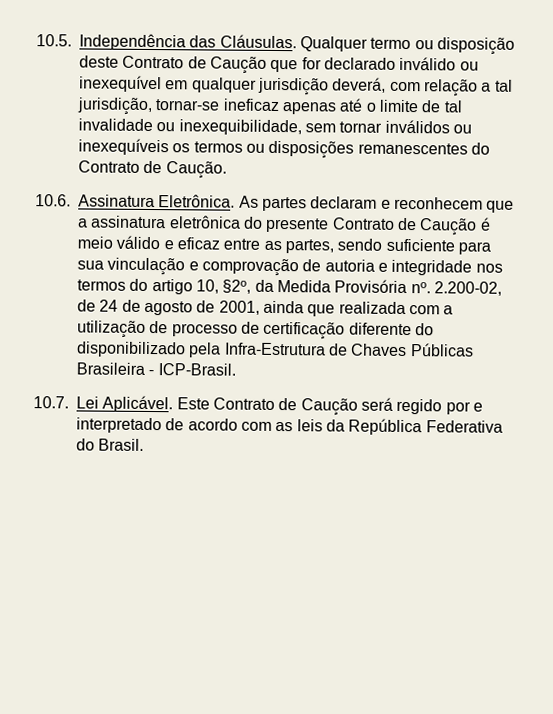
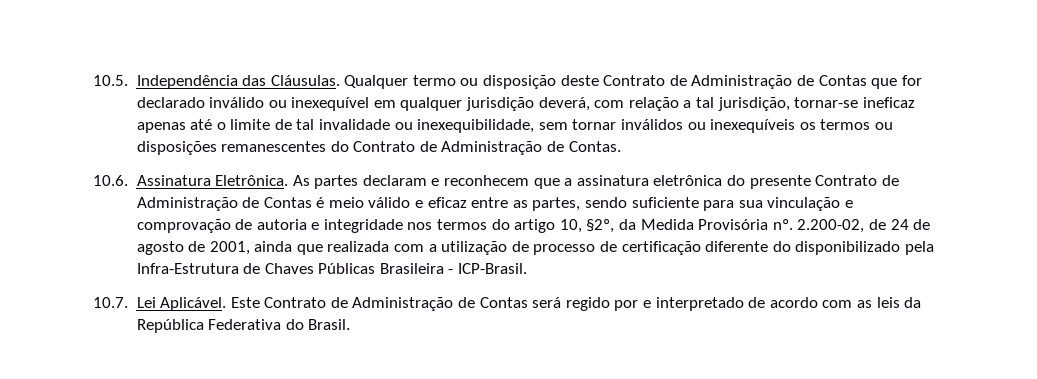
- Qualquer termo ou disposição deste Contrato de Caução que for declarado inválido ou inexequível em qualquer jurisdição deverá, com relação a tal jurisdição, tornar-se ineficaz apenas até o limite de tal invalidade ou inexequibilidade, sem tornar inválidos ou inexequíveis os termos ou disposições remanescentes do Contrato de Caução.
+ Qualquer termo ou disposição deste Contrato de Administração de Contas que for declarado inválido ou inexequível em qualquer jurisdição deverá, com relação a tal jurisdição, tornar-se ineficaz apenas até o limite de tal invalidade ou inexequibilidade, sem tornar inválidos ou inexequíveis os termos ou disposições remanescentes do Contrato de Administração de Contas.
- As partes declaram e reconhecem que a assinatura eletrônica do presente Contrato de Caução é meio válido e eficaz entre as partes, sendo suficiente para sua vinculação e comprovação de autoria e integridade nos termos do artigo 10, §2º, da Medida Provisória nº.
+ As partes declaram e reconhecem que a assinatura eletrônica do presente Contrato de Administração de Contas é meio válido e eficaz entre as partes, sendo suficiente para sua vinculação e comprovação de autoria e integridade nos termos do artigo 10, §2º, da Medida Provisória nº.
- Este Contrato de Caução será regido por e interpretado de acordo com as leis da República Federativa do Brasil.
+ Este Contrato de Administração de Contas será regido por e interpretado de acordo com as leis da República Federativa do Brasil.

